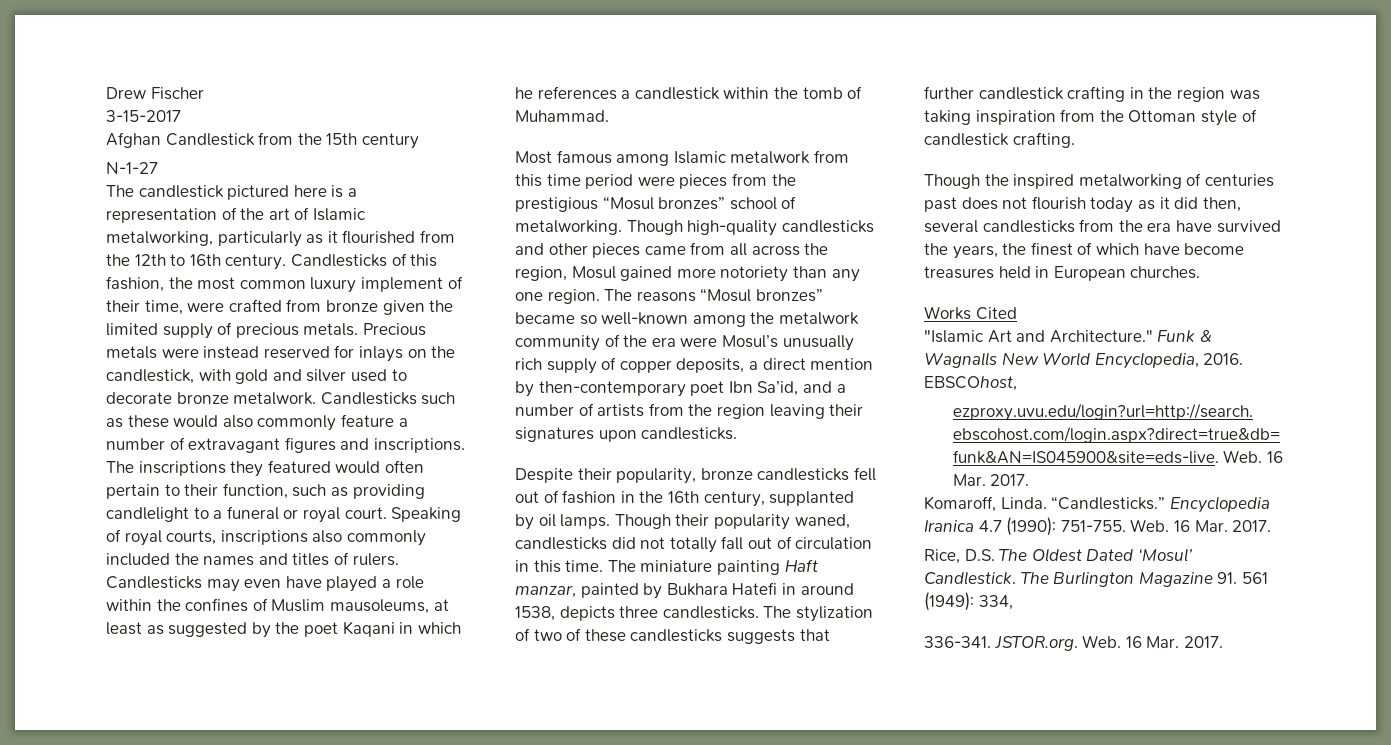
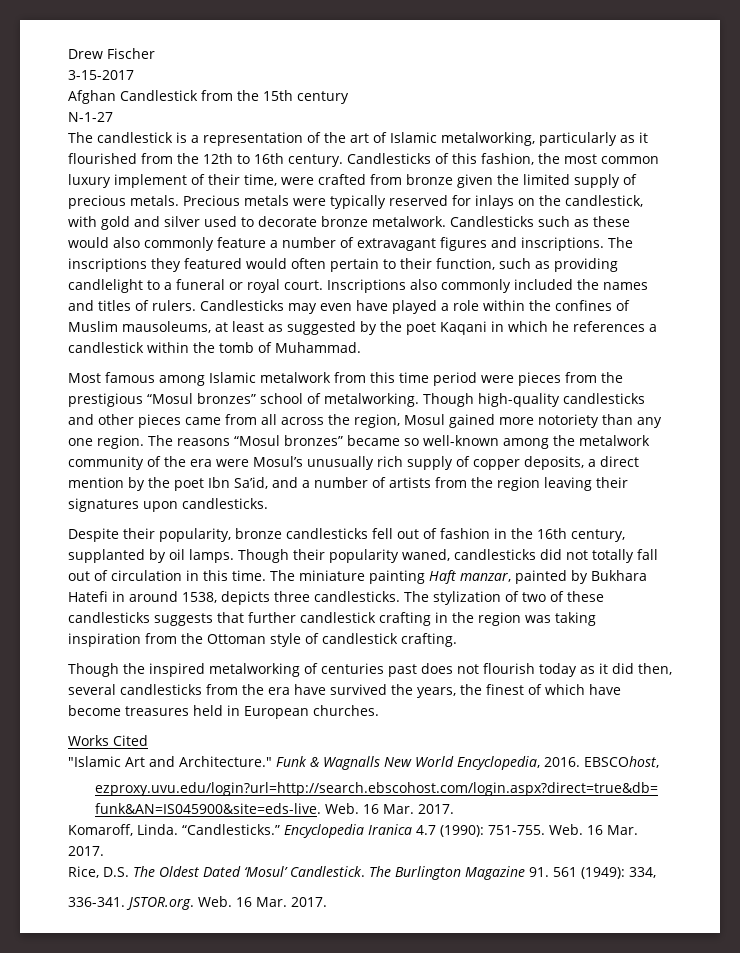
- The candlestick pictured here is a representation of the art of Islamic metalworking, particularly as it flourished from the 12th to 16th century.
+ The candlestick is a representation of the art of Islamic metalworking, particularly as it flourished from the 12th to 16th century.
- Precious metals were instead reserved for inlays on the candlestick, with gold and silver used to decorate bronze metalwork.
+ Precious metals were typically reserved for inlays on the candlestick, with gold and silver used to decorate bronze metalwork.
- Speaking of royal courts, inscriptions also commonly included the names and titles of rulers.
+ Inscriptions also commonly included the names and titles of rulers.
- The reasons “Mosul bronzes” became so well-known among the metalwork community of the era were Mosul’s unusually rich supply of copper deposits, a direct mention by then-contemporary poet Ibn Sa’id, and a number of artists from the region leaving their signatures upon candlesticks.
+ The reasons “Mosul bronzes” became so well-known among the metalwork community of the era were Mosul’s unusually rich supply of copper deposits, a direct mention by the poet Ibn Sa’id, and a number of artists from the region leaving their signatures upon candlesticks.

